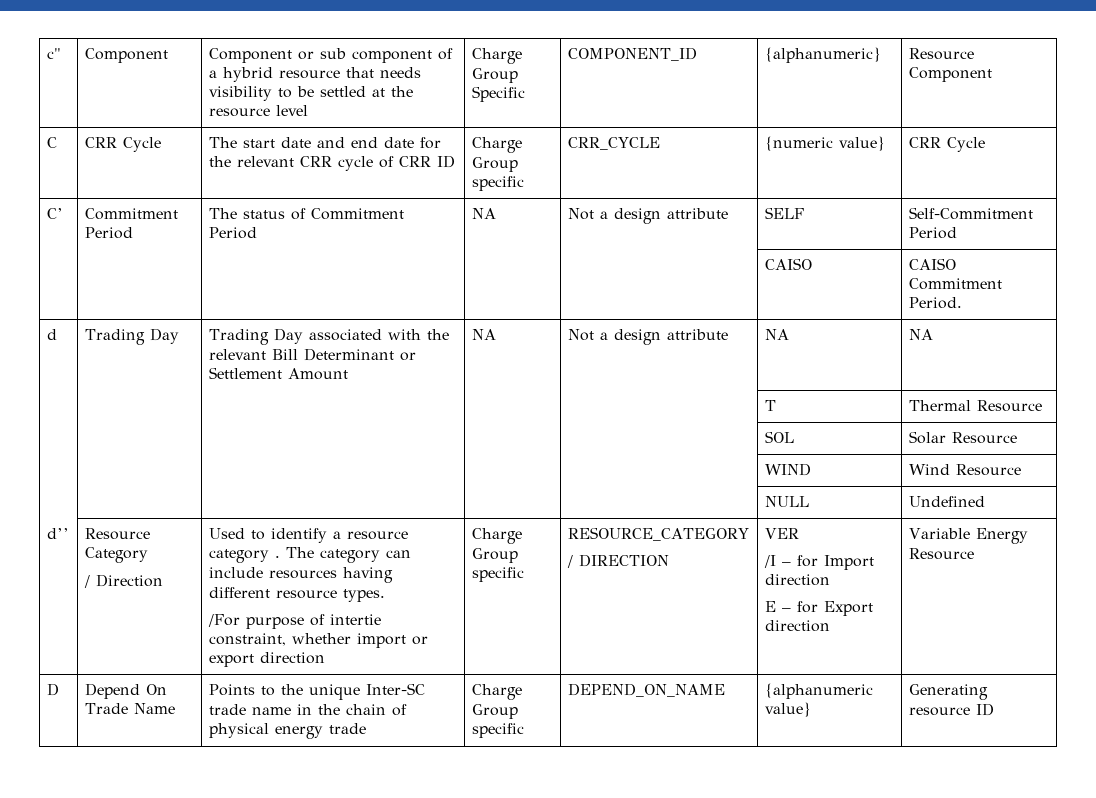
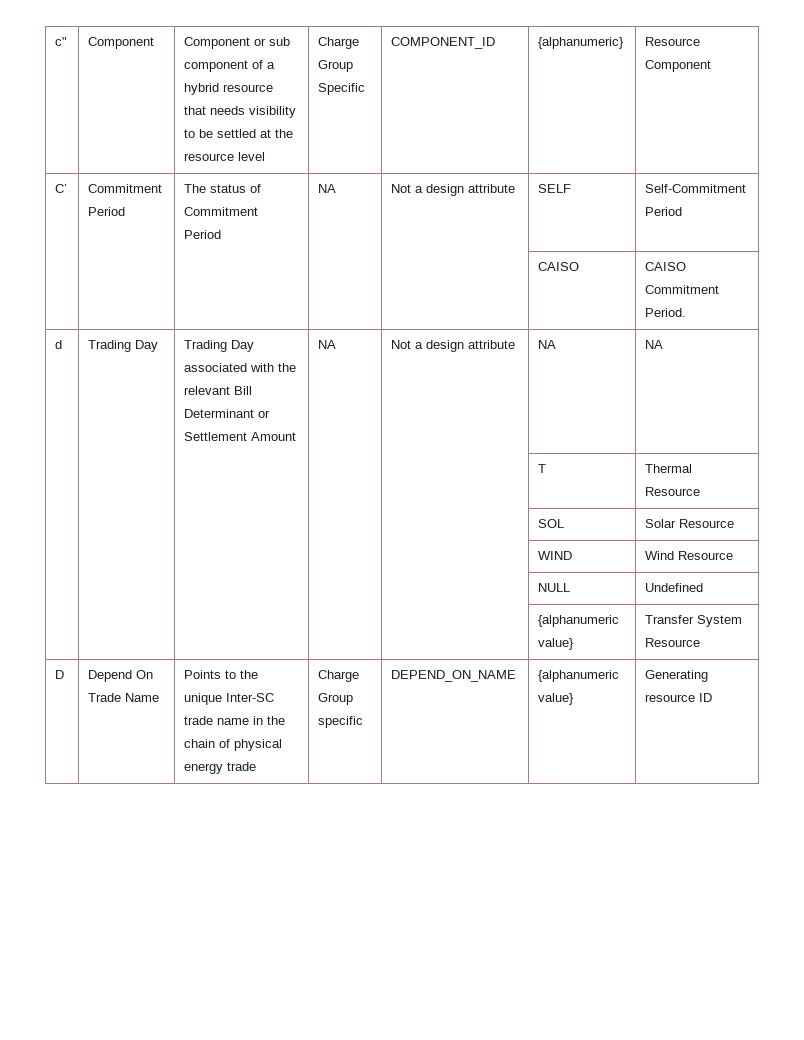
- C | CRR Cycle | The start date and end date for the relevant CRR cycle of CRR ID | Charge Group specific | CRR_CYCLE | {numeric value} | CRR Cycle
- d’’ | Resource Category
- / Direction | Used to identify a resource category . The category can include resources having different resource types.
- /For purpose of intertie constraint, whether import or export direction | Charge Group specific | RESOURCE_CATEGORY
- / DIRECTION | VER
- /I – for Import direction
- E – for Export direction | Variable Energy Resource
+ {alphanumeric value} | Transfer System Resource

